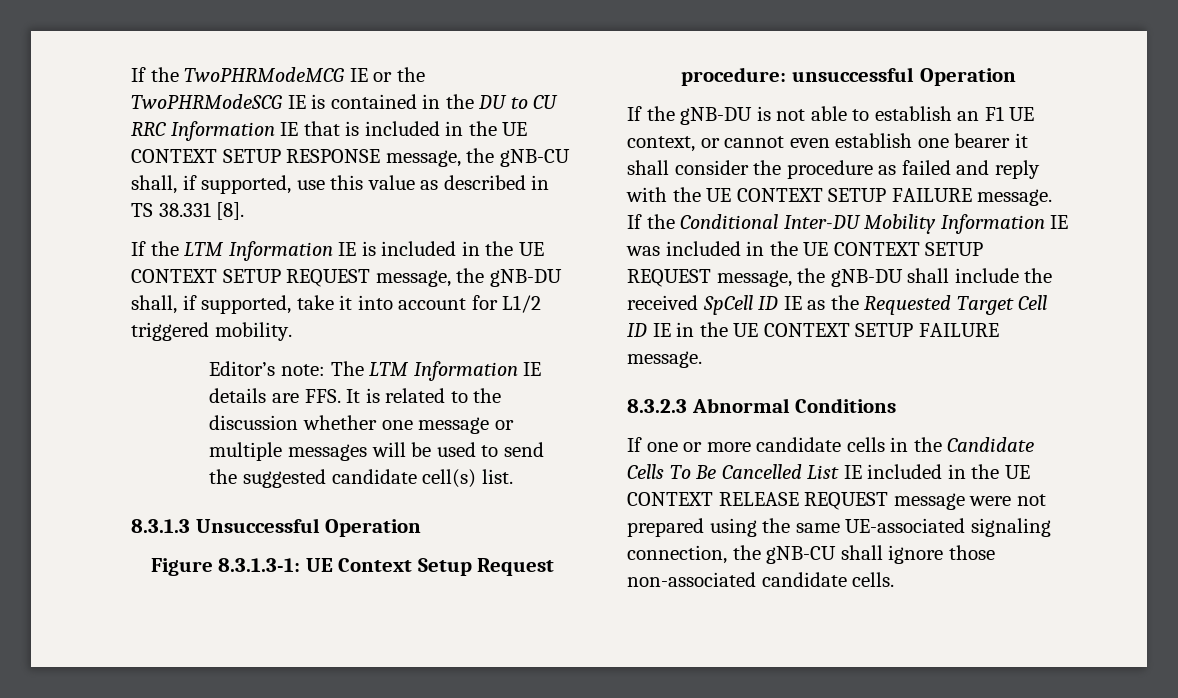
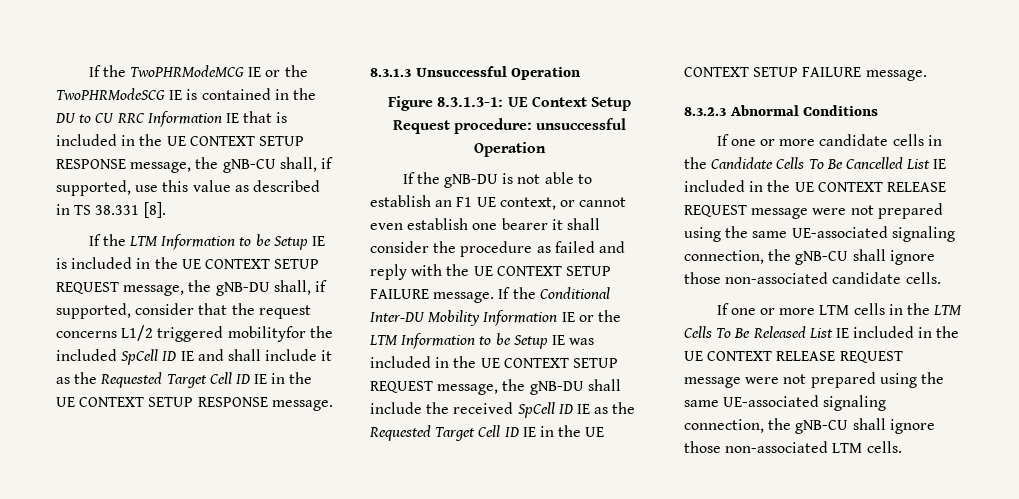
- If the LTM Information IE is included in the UE CONTEXT SETUP REQUEST message, the gNB-DU shall, if supported, take it into account for L1/2 triggered mobility.
- Editor’s note: The LTM Information IE details are FFS. It is related to the discussion whether one message or multiple messages will be used to send the suggested candidate cell(s) list.
+ If the LTM Information to be Setup IE is included in the UE CONTEXT SETUP REQUEST message, the gNB-DU shall, if supported, consider that the request concerns L1/2 triggered mobilityfor the included SpCell ID IE and shall include it as the Requested Target Cell ID IE in the UE CONTEXT SETUP RESPONSE message.
- If the Conditional Inter-DU Mobility Information IE was included in the UE CONTEXT SETUP REQUEST message, the gNB-DU shall include the received SpCell ID IE as the Requested Target Cell ID IE in the UE CONTEXT SETUP FAILURE message.
+ If the Conditional Inter-DU Mobility Information IE or the LTM Information to be Setup IE was included in the UE CONTEXT SETUP REQUEST message, the gNB-DU shall include the received SpCell ID IE as the Requested Target Cell ID IE in the UE CONTEXT SETUP FAILURE message.
+ If one or more LTM cells in the LTM Cells To Be Released List IE included in the UE CONTEXT RELEASE REQUEST message were not prepared using the same UE-associated signaling connection, the gNB-CU shall ignore those non-associated LTM cells.

